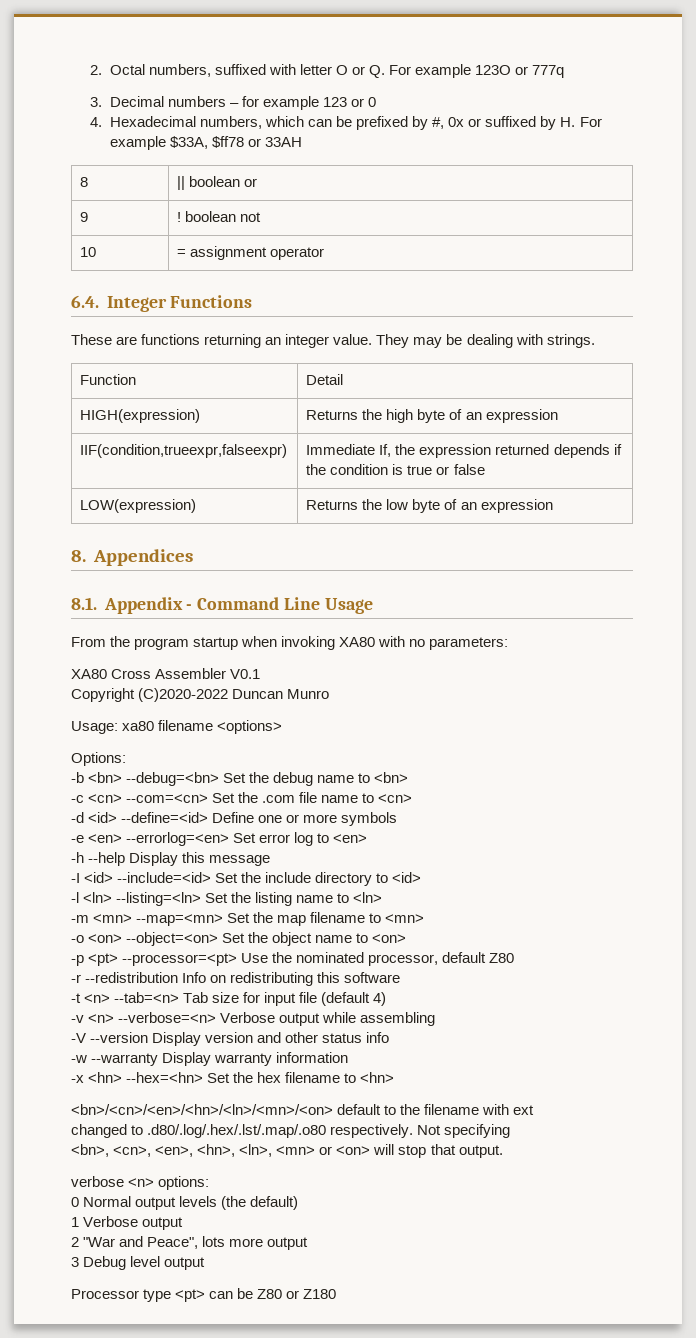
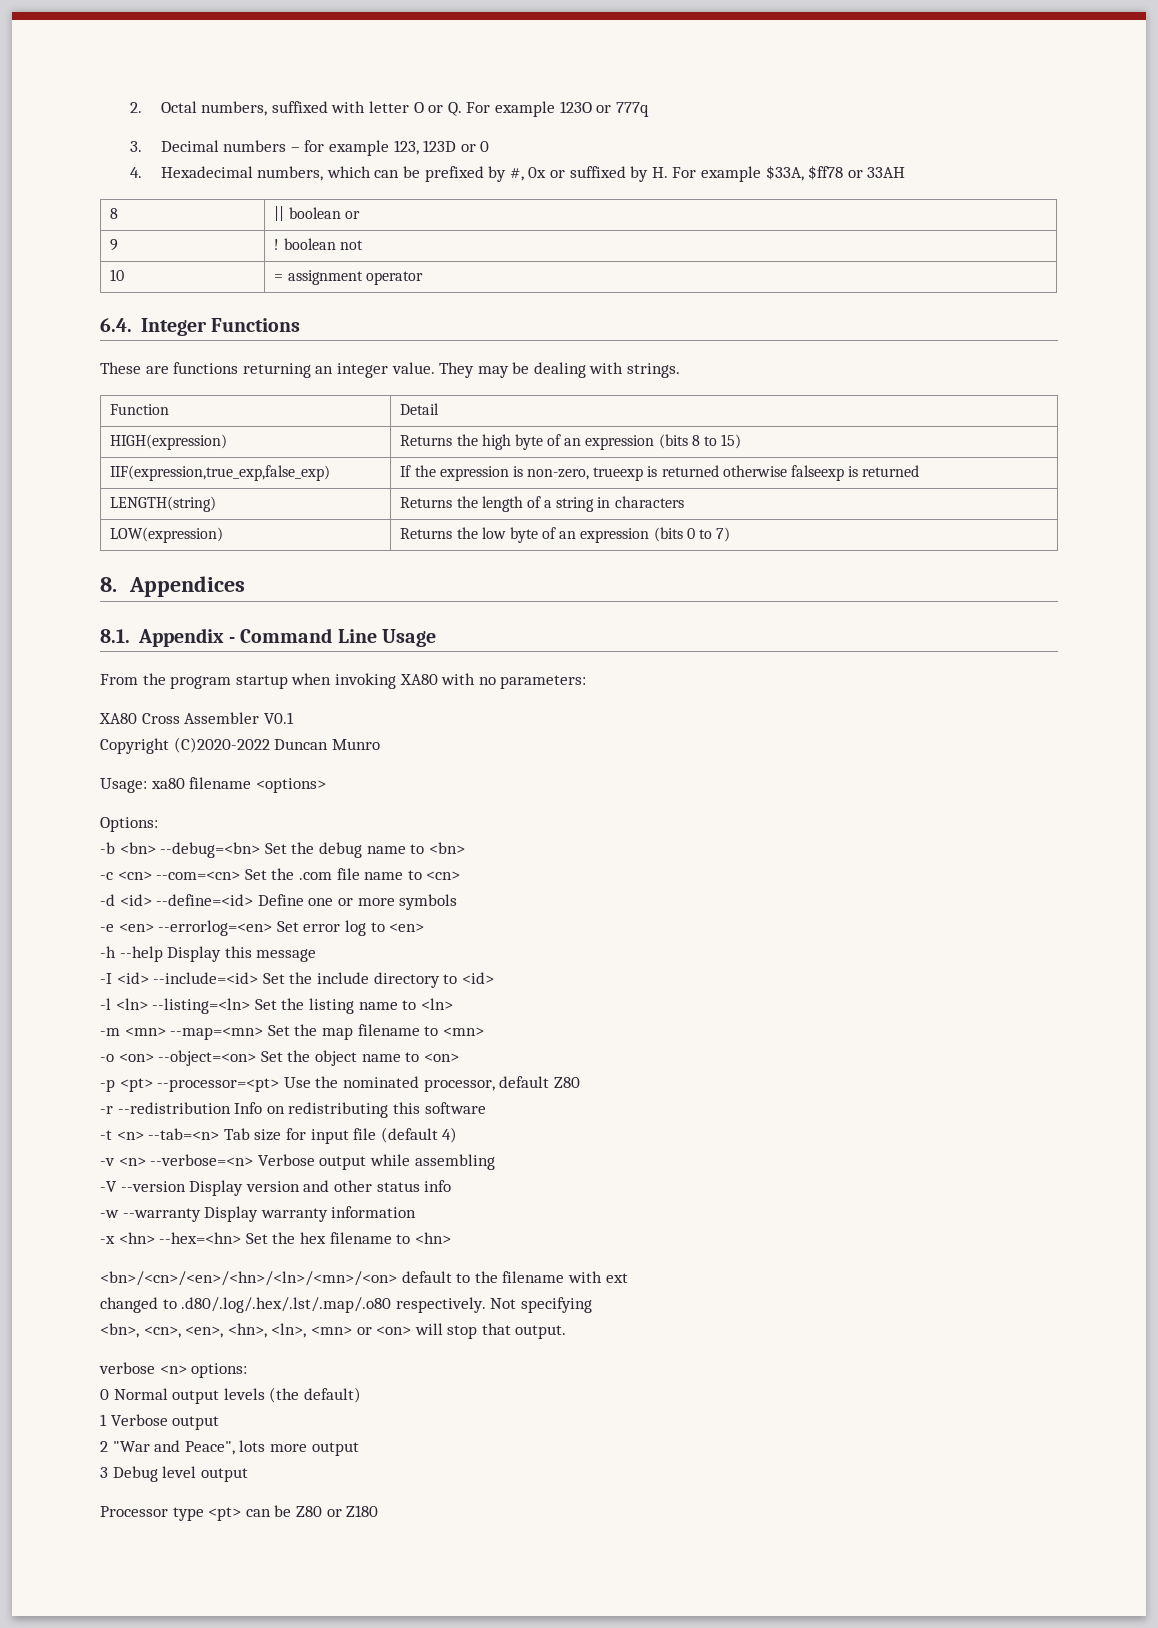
- 3. Decimal numbers – for example 123 or 0
+ 3. Decimal numbers – for example 123, 123D or 0
- HIGH(expression) | Returns the high byte of an expression
- IIF(condition,trueexpr,falseexpr) | Immediate If, the expression returned depends if the condition is true or false
+ HIGH(expression) | Returns the high byte of an expression (bits 8 to 15)
+ IIF(expression,true_exp,false_exp) | If the expression is non-zero, trueexp is returned otherwise falseexp is returned
+ LENGTH(string) | Returns the length of a string in characters
- LOW(expression) | Returns the low byte of an expression
+ LOW(expression) | Returns the low byte of an expression (bits 0 to 7)

